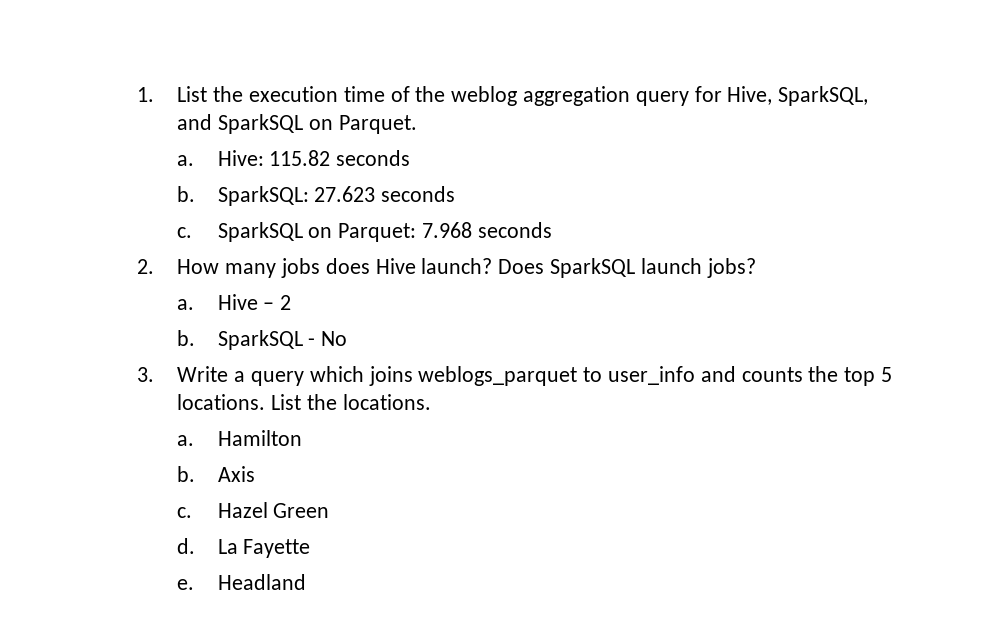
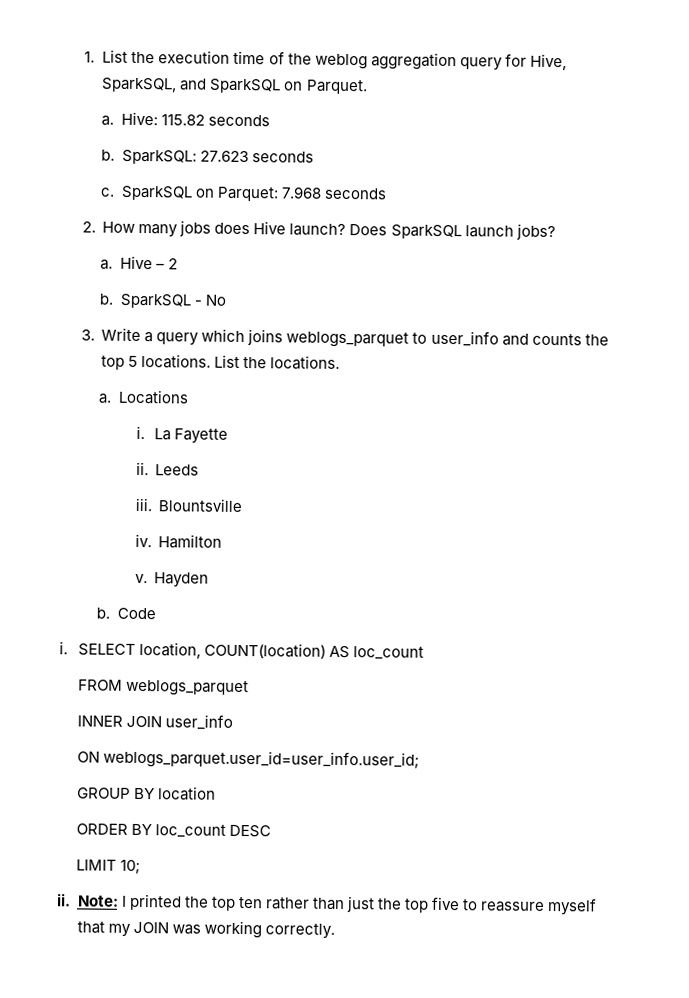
- Hamilton
- b. Axis
- c. Hazel Green
- d. La Fayette
- e. Headland
+ Locations
+ i. La Fayette
+ ii. Leeds
+ iii. Blountsville
+ iv. Hamilton
+ v. Hayden
+ b. Code
+ i. SELECT location, COUNT(location) AS loc_count
+ FROM weblogs_parquet
+ INNER JOIN user_info
+ ON weblogs_parquet.user_id=user_info.user_id;
+ GROUP BY location
+ ORDER BY loc_count DESC
+ LIMIT 10;
+ ii. Note: I printed the top ten rather than just the top five to reassure myself that my JOIN was working correctly.

